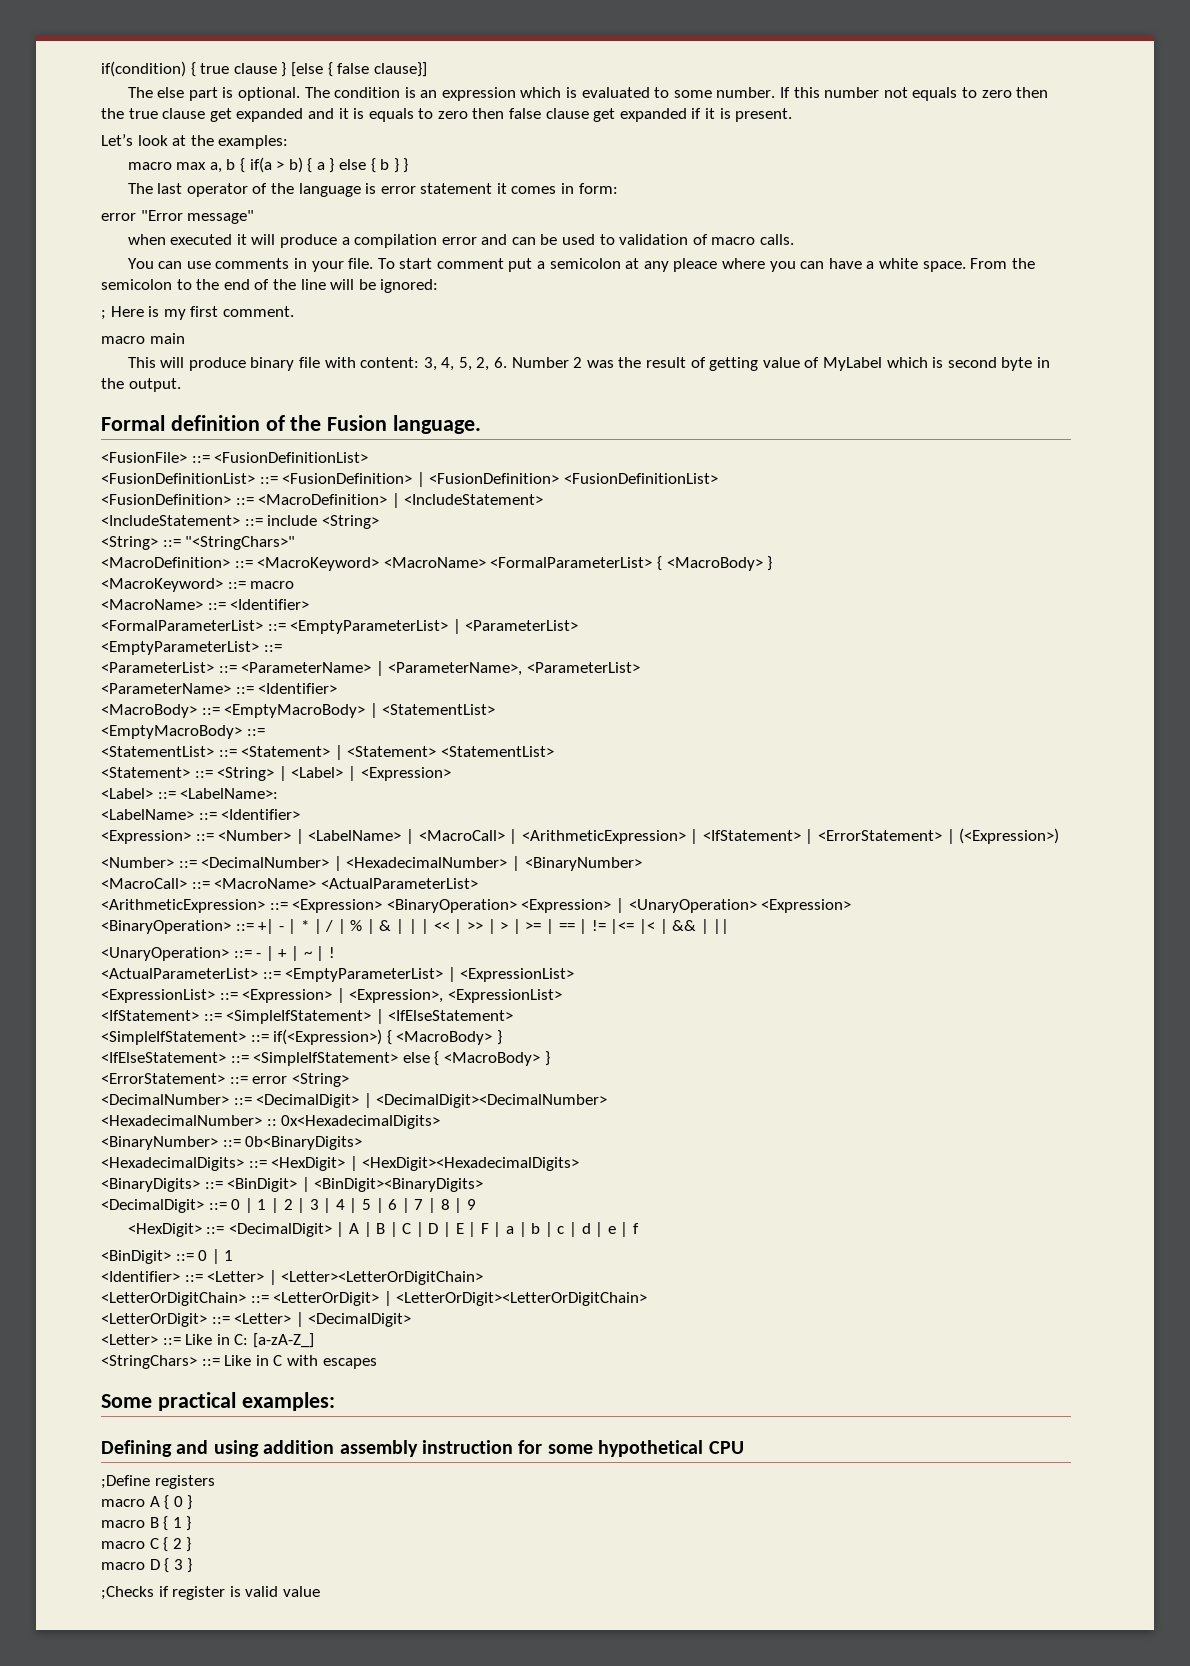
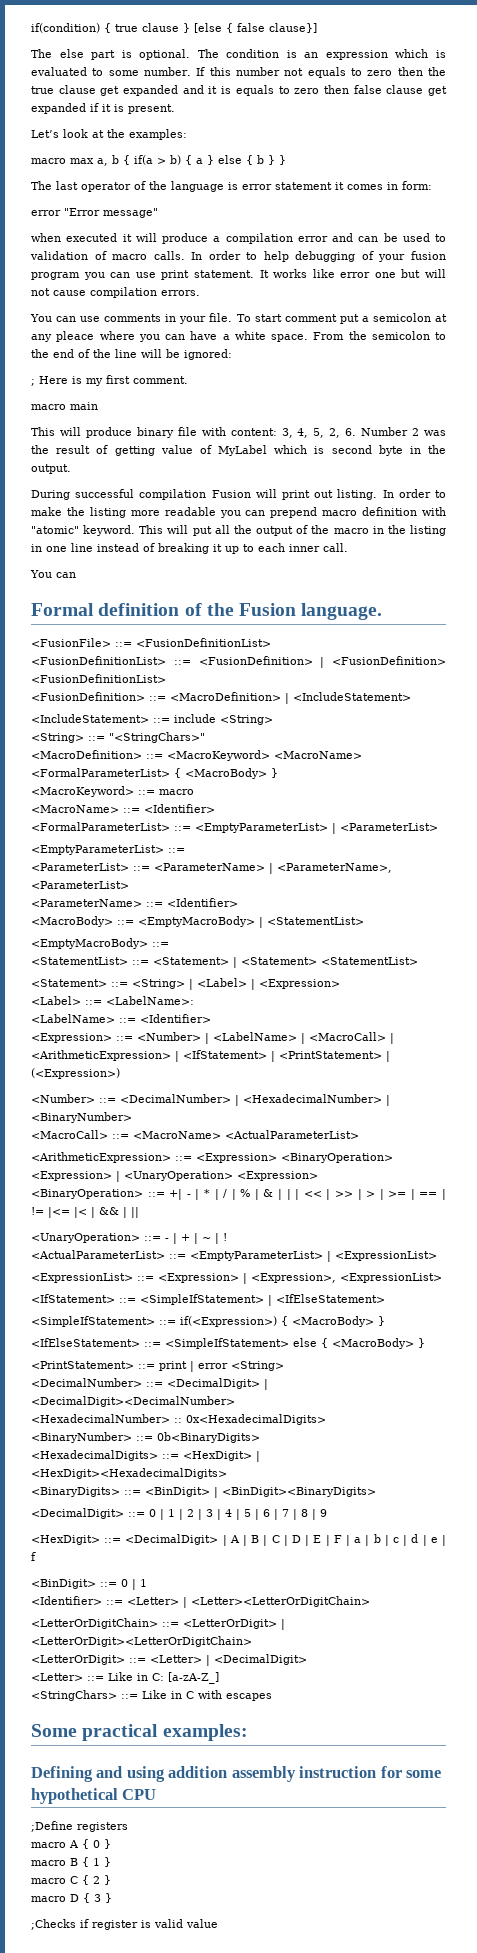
+ In order to help debugging of your fusion program you can use print statement. It works like error one but will not cause compilation errors.
+ During successful compilation Fusion will print out listing. In order to make the listing more readable you can prepend macro definition with "atomic" keyword. This will put all the output of the macro in the listing in one line instead of breaking it up to each inner call.
+ You can
- <Expression> ::= <Number> | <LabelName> | <MacroCall> | <ArithmeticExpression> | <IfStatement> | <ErrorStatement> | (<Expression>)
+ <Expression> ::= <Number> | <LabelName> | <MacroCall> | <ArithmeticExpression> | <IfStatement> | <PrintStatement> | (<Expression>)
- <ErrorStatement> ::= error <String>
+ <PrintStatement> ::= print | error <String>

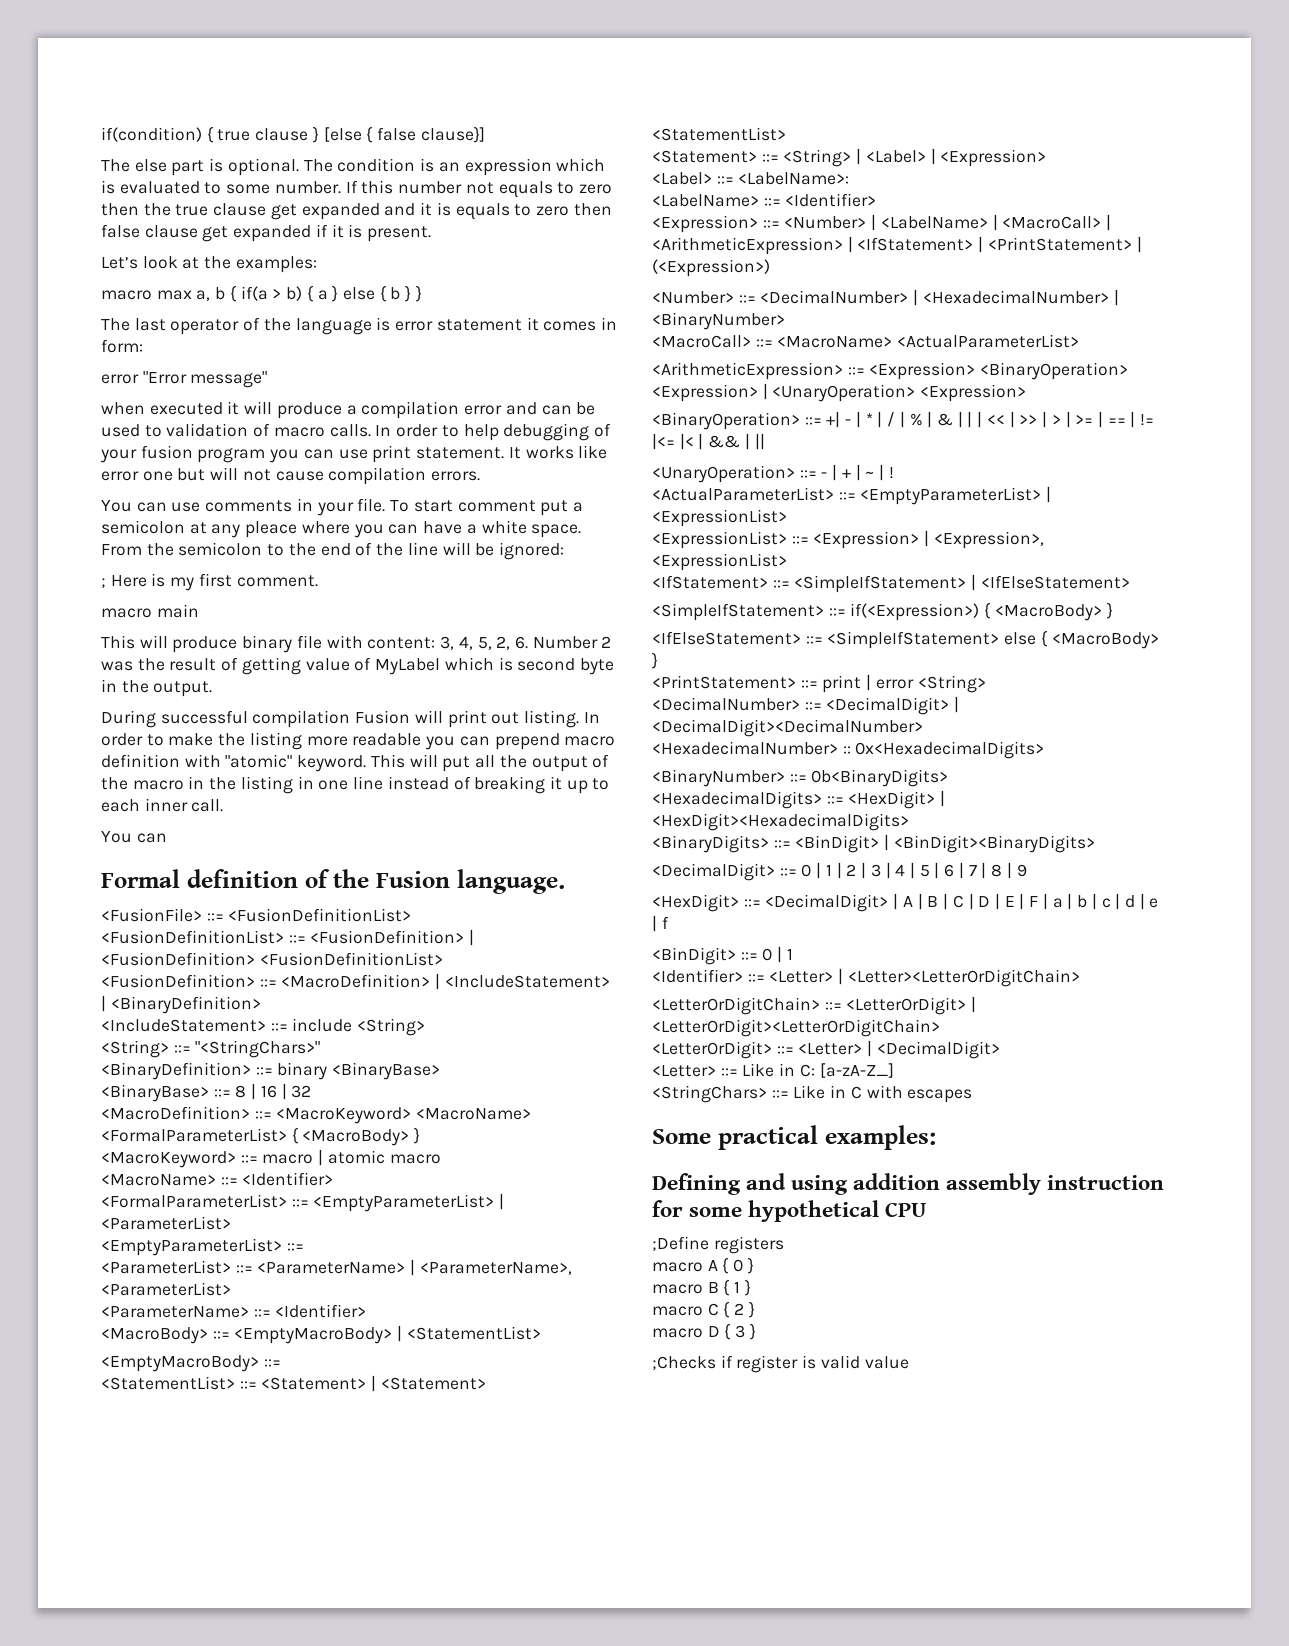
- <FusionDefinition> ::= <MacroDefinition> | <IncludeStatement>
+ <FusionDefinition> ::= <MacroDefinition> | <IncludeStatement> | <BinaryDefinition>
+ <BinaryDefinition> ::= binary <BinaryBase>
+ <BinaryBase> ::= 8 | 16 | 32
- <MacroKeyword> ::= macro
+ <MacroKeyword> ::= macro | atomic macro

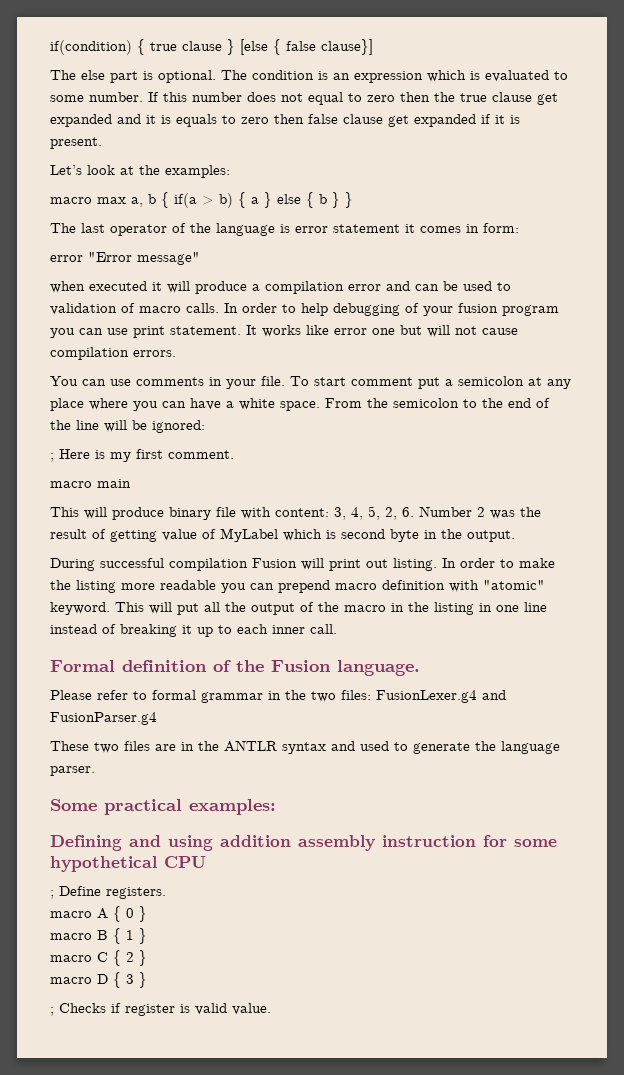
- If this number not equals to zero then the true clause get expanded and it is equals to zero then false clause get expanded if it is present.
+ If this number does not equal to zero then the true clause get expanded and it is equals to zero then false clause get expanded if it is present.
- To start comment put a semicolon at any pleace where you can have a white space.
+ To start comment put a semicolon at any place where you can have a white space.
  This will put all the output of the macro in the listing in one line instead of breaking it up to each inner call.
- You can
- <FusionFile> ::= <FusionDefinitionList>
- <FusionDefinitionList> ::= <FusionDefinition> | <FusionDefinition> <FusionDefinitionList>
- <FusionDefinition> ::= <MacroDefinition> | <IncludeStatement> | <BinaryDefinition>
- <IncludeStatement> ::= include <String>
- <String> ::= "<StringChars>"
- <BinaryDefinition> ::= binary <BinaryBase>
- <BinaryBase> ::= 8 | 16 | 32
- <MacroDefinition> ::= <MacroKeyword> <MacroName> <FormalParameterList> { <MacroBody> }
- <MacroKeyword> ::= macro | atomic macro
- <MacroName> ::= <Identifier>
- <FormalParameterList> ::= <EmptyParameterList> | <ParameterList>
- <EmptyParameterList> ::=
- <ParameterList> ::= <ParameterName> | <ParameterName>, <ParameterList>
- <ParameterName> ::= <Identifier>
- <MacroBody> ::= <EmptyMacroBody> | <StatementList>
- <EmptyMacroBody> ::=
- <StatementList> ::= <Statement> | <Statement> <StatementList>
- <Statement> ::= <String> | <Label> | <Expression>
- <Label> ::= <LabelName>:
- <LabelName> ::= <Identifier>
- <Expression> ::= <Number> | <LabelName> | <MacroCall> | <ArithmeticExpression> | <IfStatement> | <PrintStatement> | (<Expression>)
- <Number> ::= <DecimalNumber> | <HexadecimalNumber> | <BinaryNumber>
- <MacroCall> ::= <MacroName> <ActualParameterList>
- <ArithmeticExpression> ::= <Expression> <BinaryOperation> <Expression> | <UnaryOperation> <Expression>
- <BinaryOperation> ::= +| - | * | / | % | & | | | << | >> | > | >= | == | != |<= |< | && | ||
- <UnaryOperation> ::= - | + | ~ | !
- <ActualParameterList> ::= <EmptyParameterList> | <ExpressionList>
- <ExpressionList> ::= <Expression> | <Expression>, <ExpressionList>
- <IfStatement> ::= <SimpleIfStatement> | <IfElseStatement>
- <SimpleIfStatement> ::= if(<Expression>) { <MacroBody> }
- <IfElseStatement> ::= <SimpleIfStatement> else { <MacroBody> }
- <PrintStatement> ::= print | error <String>
- <DecimalNumber> ::= <DecimalDigit> | <DecimalDigit><DecimalNumber>
- <HexadecimalNumber> :: 0x<HexadecimalDigits>
- <BinaryNumber> ::= 0b<BinaryDigits>
- <HexadecimalDigits> ::= <HexDigit> | <HexDigit><HexadecimalDigits>
- <BinaryDigits> ::= <BinDigit> | <BinDigit><BinaryDigits>
- <DecimalDigit> ::= 0 | 1 | 2 | 3 | 4 | 5 | 6 | 7 | 8 | 9
- <HexDigit> ::= <DecimalDigit> | A | B | C | D | E | F | a | b | c | d | e | f
- <BinDigit> ::= 0 | 1
- <Identifier> ::= <Letter> | <Letter><LetterOrDigitChain>
- <LetterOrDigitChain> ::= <LetterOrDigit> | <LetterOrDigit><LetterOrDigitChain>
- <LetterOrDigit> ::= <Letter> | <DecimalDigit>
- <Letter> ::= Like in C: [a-zA-Z_]
- <StringChars> ::= Like in C with escapes
+ Please refer to formal grammar in the two files: FusionLexer.g4 and FusionParser.g4
+ These two files are in the ANTLR syntax and used to generate the language parser.
- ;Define registers
+ ; Define registers.
- ;Checks if register is valid value
+ ; Checks if register is valid value.

